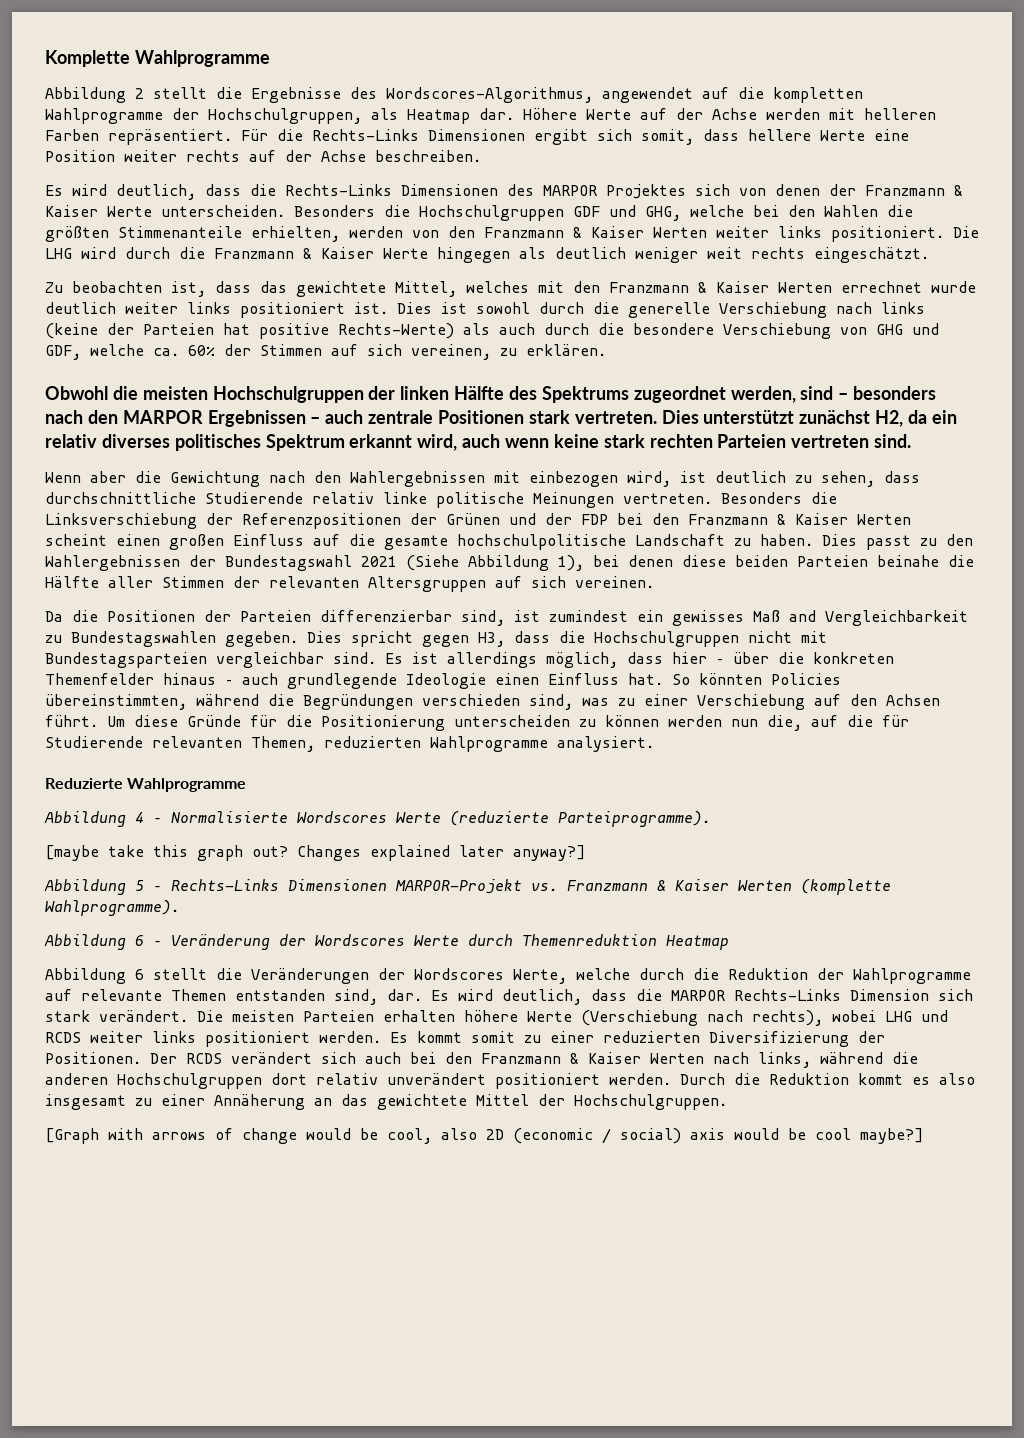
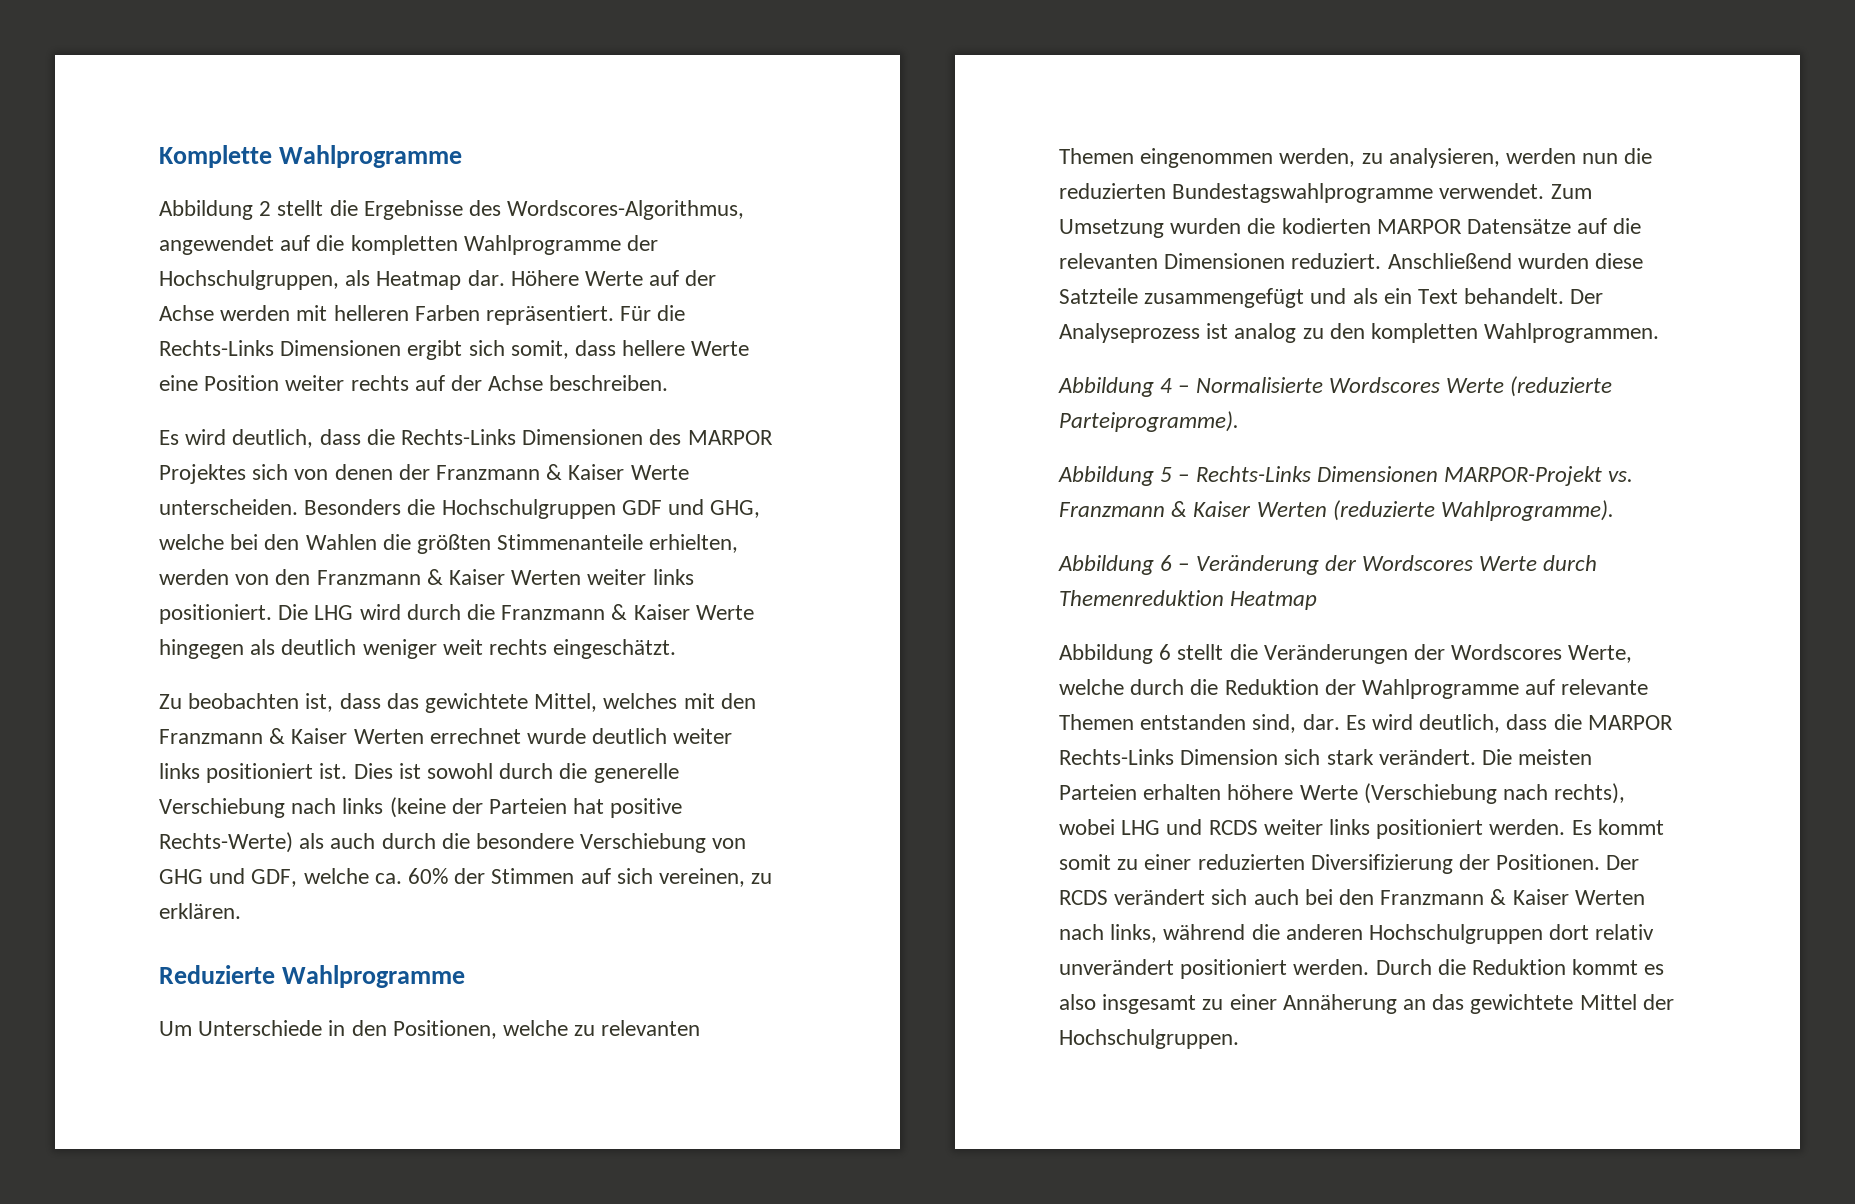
- Obwohl die meisten Hochschulgruppen der linken Hälfte des Spektrums zugeordnet werden, sind – besonders nach den MARPOR Ergebnissen – auch zentrale Positionen stark vertreten. Dies unterstützt zunächst H2, da ein relativ diverses politisches Spektrum erkannt wird, auch wenn keine stark rechten Parteien vertreten sind.
- Wenn aber die Gewichtung nach den Wahlergebnissen mit einbezogen wird, ist deutlich zu sehen, dass durchschnittliche Studierende relativ linke politische Meinungen vertreten. Besonders die Linksverschiebung der Referenzpositionen der Grünen und der FDP bei den Franzmann & Kaiser Werten scheint einen großen Einfluss auf die gesamte hochschulpolitische Landschaft zu haben. Dies passt zu den Wahlergebnissen der Bundestagswahl 2021 (Siehe Abbildung 1), bei denen diese beiden Parteien beinahe die Hälfte aller Stimmen der relevanten Altersgruppen auf sich vereinen.
- Da die Positionen der Parteien differenzierbar sind, ist zumindest ein gewisses Maß and Vergleichbarkeit zu Bundestagswahlen gegeben. Dies spricht gegen H3, dass die Hochschulgruppen nicht mit Bundestagsparteien vergleichbar sind. Es ist allerdings möglich, dass hier – über die konkreten Themenfelder hinaus – auch grundlegende Ideologie einen Einfluss hat. So könnten Policies übereinstimmten, während die Begründungen verschieden sind, was zu einer Verschiebung auf den Achsen führt. Um diese Gründe für die Positionierung unterscheiden zu können werden nun die, auf die für Studierende relevanten Themen, reduzierten Wahlprogramme analysiert.
  Reduzierte Wahlprogramme
+ Um Unterschiede in den Positionen, welche zu relevanten Themen eingenommen werden, zu analysieren, werden nun die reduzierten Bundestagswahlprogramme verwendet. Zum Umsetzung wurden die kodierten MARPOR Datensätze auf die relevanten Dimensionen reduziert. Anschließend wurden diese Satzteile zusammengefügt und als ein Text behandelt. Der Analyseprozess ist analog zu den kompletten Wahlprogrammen.
- [maybe take this graph out? Changes explained later anyway?]
- Abbildung 5 – Rechts-Links Dimensionen MARPOR-Projekt vs. Franzmann & Kaiser Werten (komplette Wahlprogramme).
+ Abbildung 5 – Rechts-Links Dimensionen MARPOR-Projekt vs. Franzmann & Kaiser Werten (reduzierte Wahlprogramme).
- [Graph with arrows of change would be cool, also 2D (economic / social) axis would be cool maybe?]

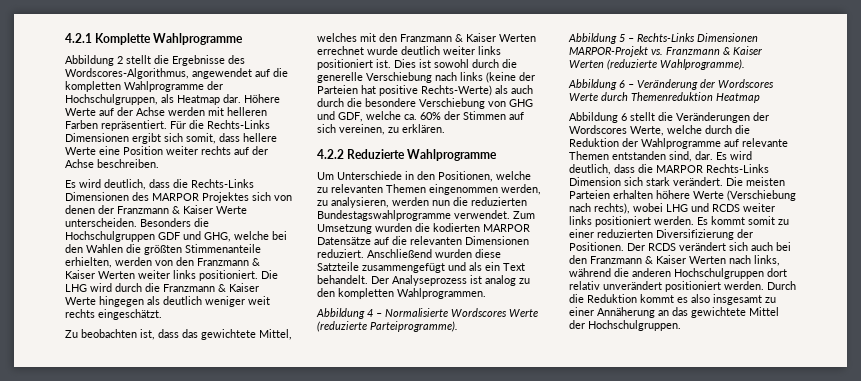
- Komplette Wahlprogramme
+ 4.2.1 Komplette Wahlprogramme
- Reduzierte Wahlprogramme
+ 4.2.2 Reduzierte Wahlprogramme

